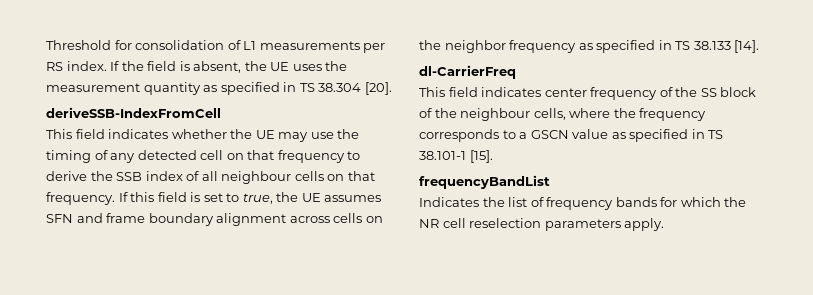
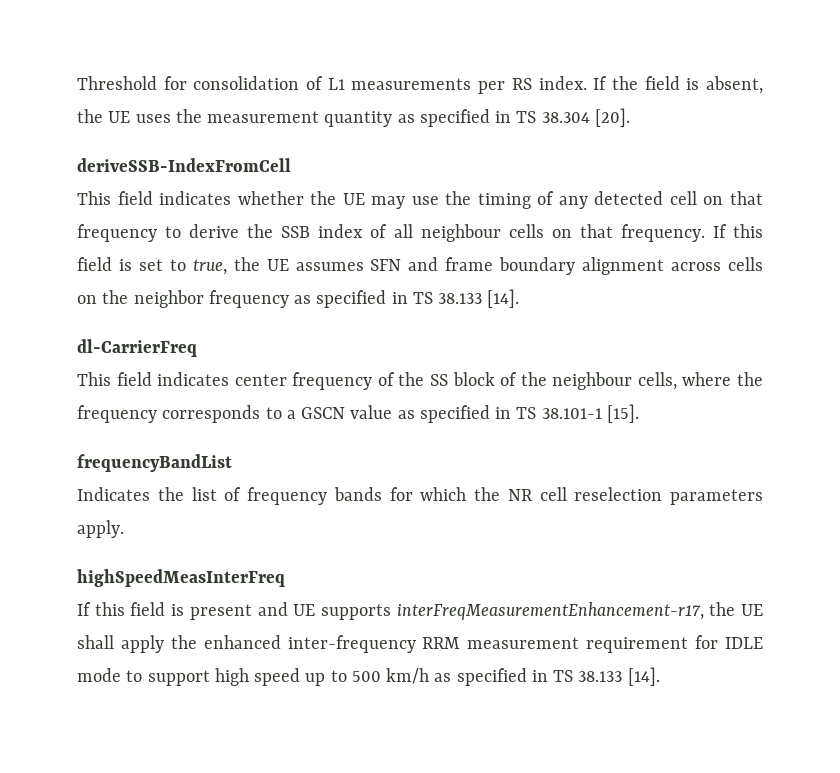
+ highSpeedMeasInterFreq
+ If this field is present and UE supports interFreqMeasurementEnhancement-r17, the UE shall apply the enhanced inter-frequency RRM measurement requirement for IDLE mode to support high speed up to 500 km/h as specified in TS 38.133 [14].

